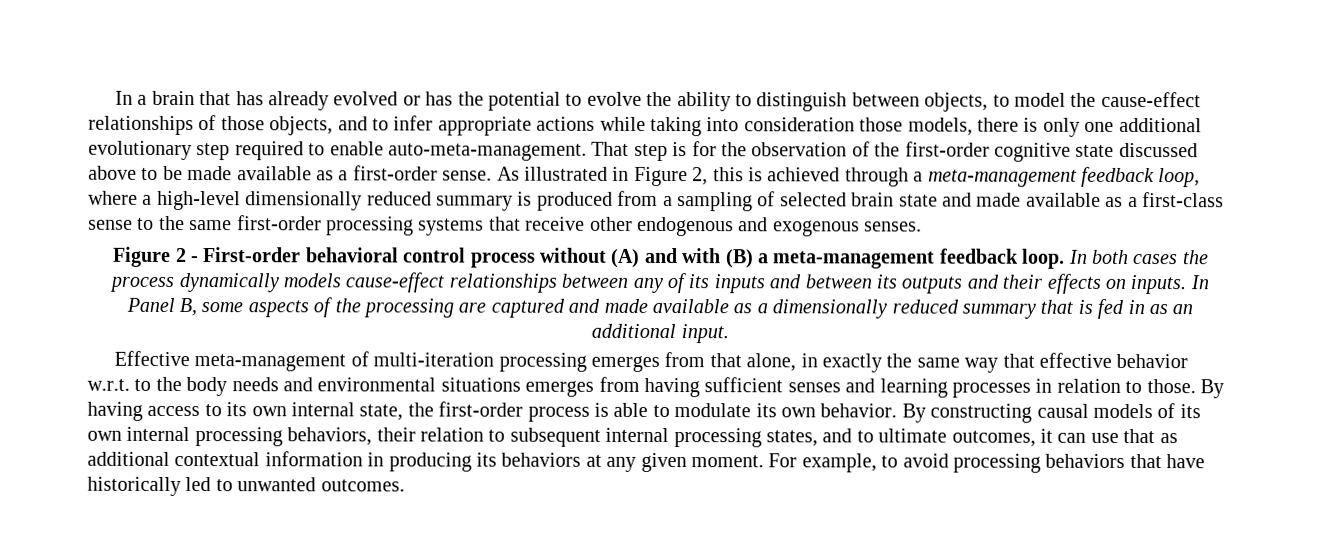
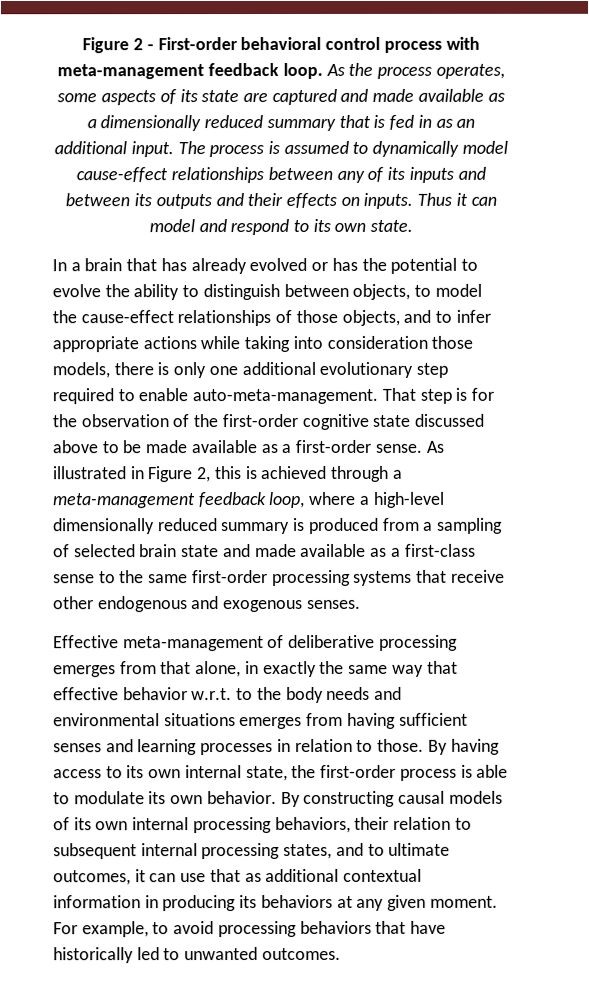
+ Figure 2 - First-order behavioral control process with meta-management feedback loop. As the process operates, some aspects of its state are captured and made available as a dimensionally reduced summary that is fed in as an additional input. The process is assumed to dynamically model cause-effect relationships between any of its inputs and between its outputs and their effects on inputs. Thus it can model and respond to its own state.
- Figure 2 - First-order behavioral control process without (A) and with (B) a meta-management feedback loop. In both cases the process dynamically models cause-effect relationships between any of its inputs and between its outputs and their effects on inputs. In Panel B, some aspects of the processing are captured and made available as a dimensionally reduced summary that is fed in as an additional input.
- Effective meta-management of multi-iteration processing emerges from that alone, in exactly the same way that effective behavior w.r.t. to the body needs and environmental situations emerges from having sufficient senses and learning processes in relation to those.
+ Effective meta-management of deliberative processing emerges from that alone, in exactly the same way that effective behavior w.r.t. to the body needs and environmental situations emerges from having sufficient senses and learning processes in relation to those.

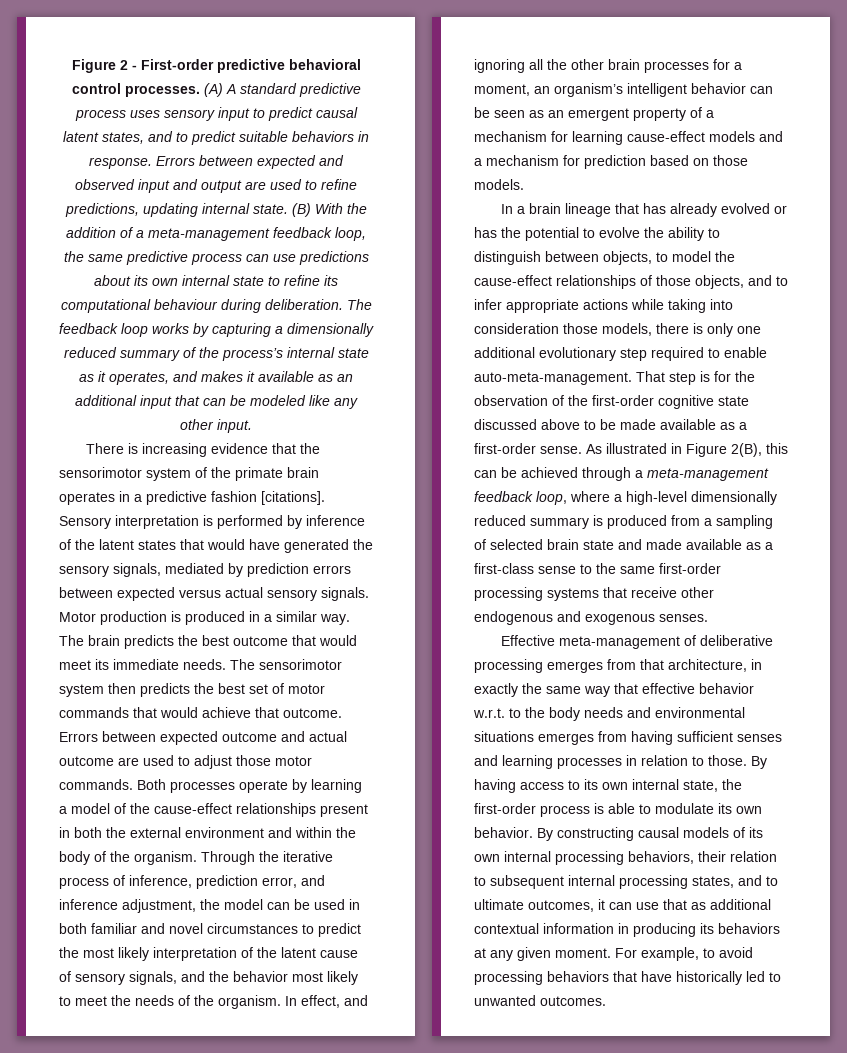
- Figure 2 - First-order behavioral control process with meta-management feedback loop. As the process operates, some aspects of its state are captured and made available as a dimensionally reduced summary that is fed in as an additional input. The process is assumed to dynamically model cause-effect relationships between any of its inputs and between its outputs and their effects on inputs. Thus it can model and respond to its own state.
+ Figure 2 - First-order predictive behavioral control processes. (A) A standard predictive process uses sensory input to predict causal latent states, and to predict suitable behaviors in response. Errors between expected and observed input and output are used to refine predictions, updating internal state. (B) With the addition of a meta-management feedback loop, the same predictive process can use predictions about its own internal state to refine its computational behaviour during deliberation. The feedback loop works by capturing a dimensionally reduced summary of the process’s internal state as it operates, and makes it available as an additional input that can be modeled like any other input.
+ There is increasing evidence that the sensorimotor system of the primate brain operates in a predictive fashion [citations]. Sensory interpretation is performed by inference of the latent states that would have generated the sensory signals, mediated by prediction errors between expected versus actual sensory signals. Motor production is produced in a similar way. The brain predicts the best outcome that would meet its immediate needs. The sensorimotor system then predicts the best set of motor commands that would achieve that outcome. Errors between expected outcome and actual outcome are used to adjust those motor commands. Both processes operate by learning a model of the cause-effect relationships present in both the external environment and within the body of the organism. Through the iterative process of inference, prediction error, and inference adjustment, the model can be used in both familiar and novel circumstances to predict the most likely interpretation of the latent cause of sensory signals, and the behavior most likely to meet the needs of the organism. In effect, and ignoring all the other brain processes for a moment, an organism’s intelligent behavior can be seen as an emergent property of a mechanism for learning cause-effect models and a mechanism for prediction based on those models.
- In a brain that has already evolved or has the potential to evolve the ability to distinguish between objects, to model the cause-effect relationships of those objects, and to infer appropriate actions while taking into consideration those models, there is only one additional evolutionary step required to enable auto-meta-management.
+ In a brain lineage that has already evolved or has the potential to evolve the ability to distinguish between objects, to model the cause-effect relationships of those objects, and to infer appropriate actions while taking into consideration those models, there is only one additional evolutionary step required to enable auto-meta-management.
- As illustrated in Figure 2, this is achieved through a meta-management feedback loop, where a high-level dimensionally reduced summary is produced from a sampling of selected brain state and made available as a first-class sense to the same first-order processing systems that receive other endogenous and exogenous senses.
+ As illustrated in Figure 2(B), this can be achieved through a meta-management feedback loop, where a high-level dimensionally reduced summary is produced from a sampling of selected brain state and made available as a first-class sense to the same first-order processing systems that receive other endogenous and exogenous senses.
- Effective meta-management of deliberative processing emerges from that alone, in exactly the same way that effective behavior w.r.t. to the body needs and environmental situations emerges from having sufficient senses and learning processes in relation to those.
+ Effective meta-management of deliberative processing emerges from that architecture, in exactly the same way that effective behavior w.r.t. to the body needs and environmental situations emerges from having sufficient senses and learning processes in relation to those.

